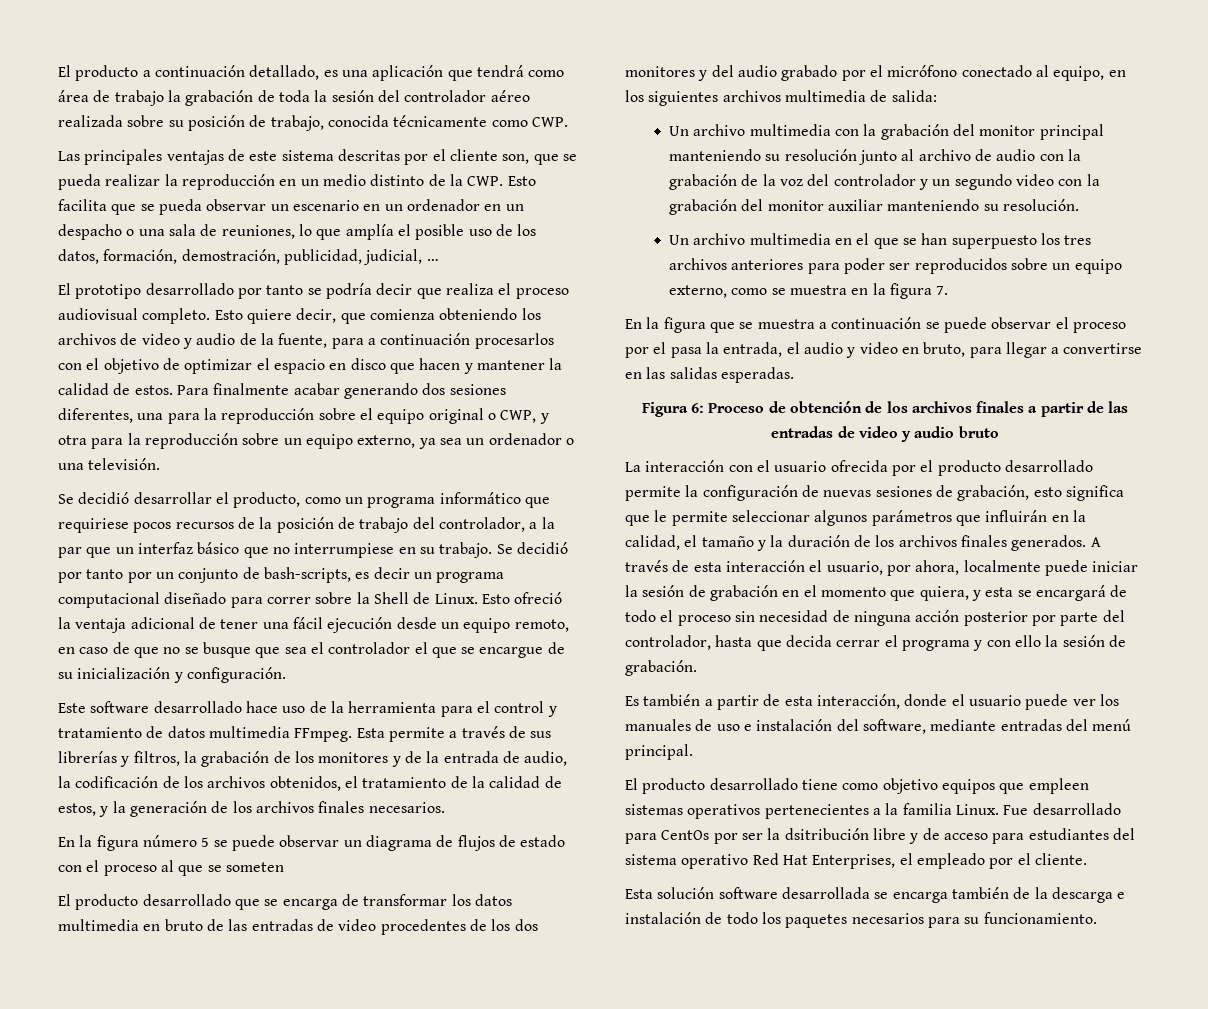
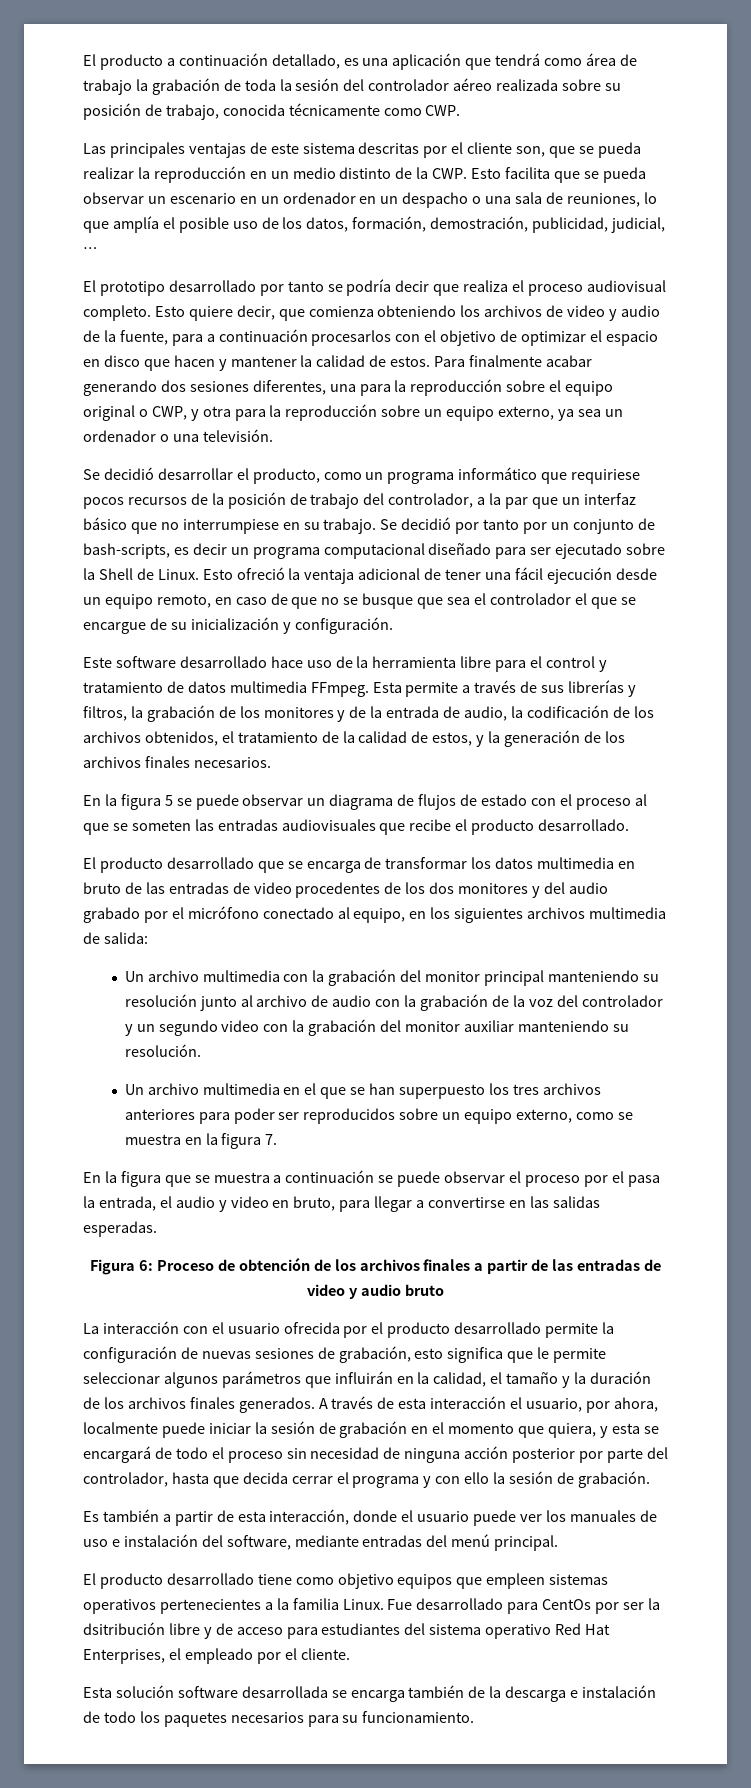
- Se decidió por tanto por un conjunto de bash-scripts, es decir un programa computacional diseñado para correr sobre la Shell de Linux.
+ Se decidió por tanto por un conjunto de bash-scripts, es decir un programa computacional diseñado para ser ejecutado sobre la Shell de Linux.
- Este software desarrollado hace uso de la herramienta para el control y tratamiento de datos multimedia FFmpeg.
+ Este software desarrollado hace uso de la herramienta libre para el control y tratamiento de datos multimedia FFmpeg.
- En la figura número 5 se puede observar un diagrama de flujos de estado con el proceso al que se someten
+ En la figura 5 se puede observar un diagrama de flujos de estado con el proceso al que se someten las entradas audiovisuales que recibe el producto desarrollado.

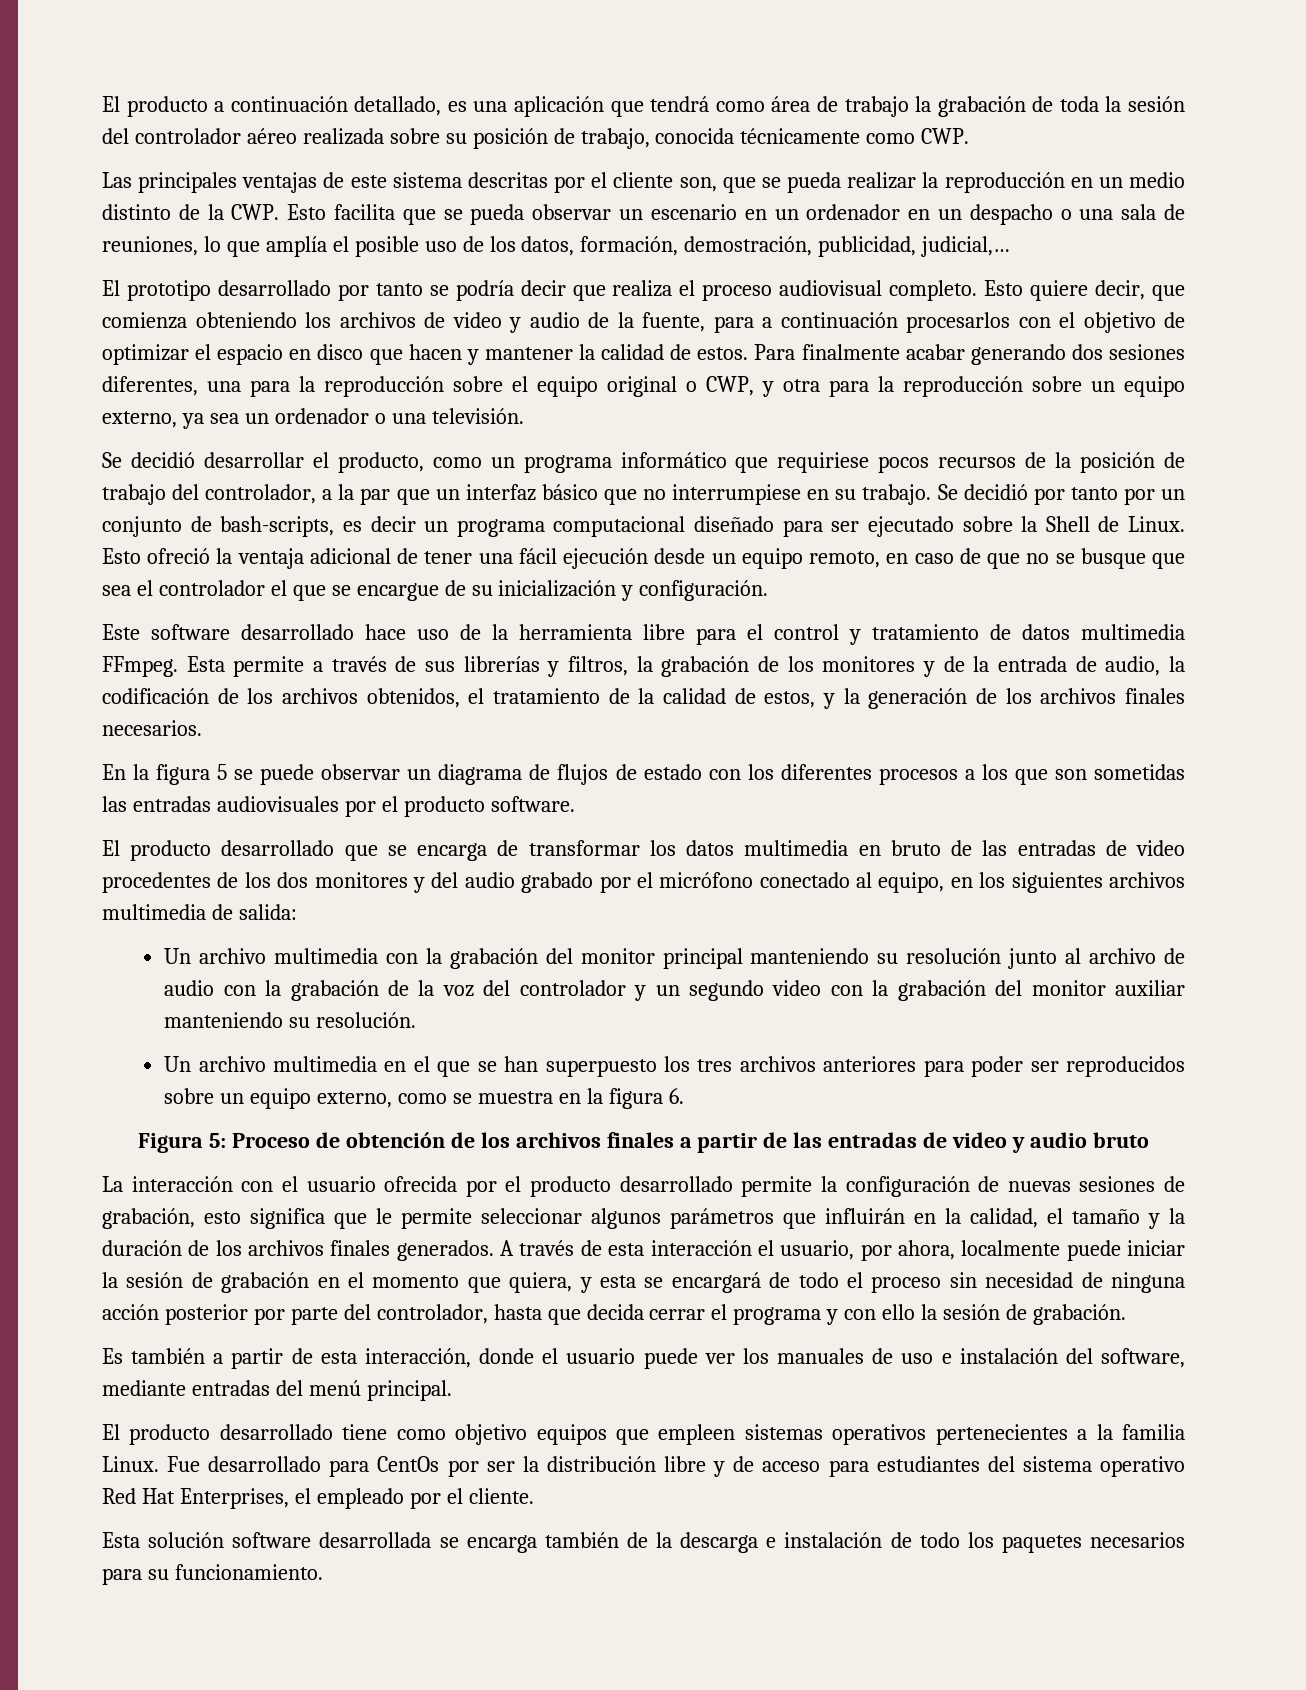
- Las principales ventajas de este sistema descritas por el cliente son, que se pueda realizar la reproducción en un medio distinto de la CWP. Esto facilita que se pueda observar un escenario en un ordenador en un despacho o una sala de reuniones, lo que amplía el posible uso de los datos, formación, demostración, publicidad, judicial, …
+ Las principales ventajas de este sistema descritas por el cliente son, que se pueda realizar la reproducción en un medio distinto de la CWP. Esto facilita que se pueda observar un escenario en un ordenador en un despacho o una sala de reuniones, lo que amplía el posible uso de los datos, formación, demostración, publicidad, judicial,…
- En la figura 5 se puede observar un diagrama de flujos de estado con el proceso al que se someten las entradas audiovisuales que recibe el producto desarrollado.
+ En la figura 5 se puede observar un diagrama de flujos de estado con los diferentes procesos a los que son sometidas las entradas audiovisuales por el producto software.
- Un archivo multimedia en el que se han superpuesto los tres archivos anteriores para poder ser reproducidos sobre un equipo externo, como se muestra en la figura 7.
- En la figura que se muestra a continuación se puede observar el proceso por el pasa la entrada, el audio y video en bruto, para llegar a convertirse en las salidas esperadas.
+ Un archivo multimedia en el que se han superpuesto los tres archivos anteriores para poder ser reproducidos sobre un equipo externo, como se muestra en la figura 6.
- Figura 6: Proceso de obtención de los archivos finales a partir de las entradas de video y audio bruto
+ Figura 5: Proceso de obtención de los archivos finales a partir de las entradas de video y audio bruto
- Fue desarrollado para CentOs por ser la dsitribución libre y de acceso para estudiantes del sistema operativo Red Hat Enterprises, el empleado por el cliente.
+ Fue desarrollado para CentOs por ser la distribución libre y de acceso para estudiantes del sistema operativo Red Hat Enterprises, el empleado por el cliente.

